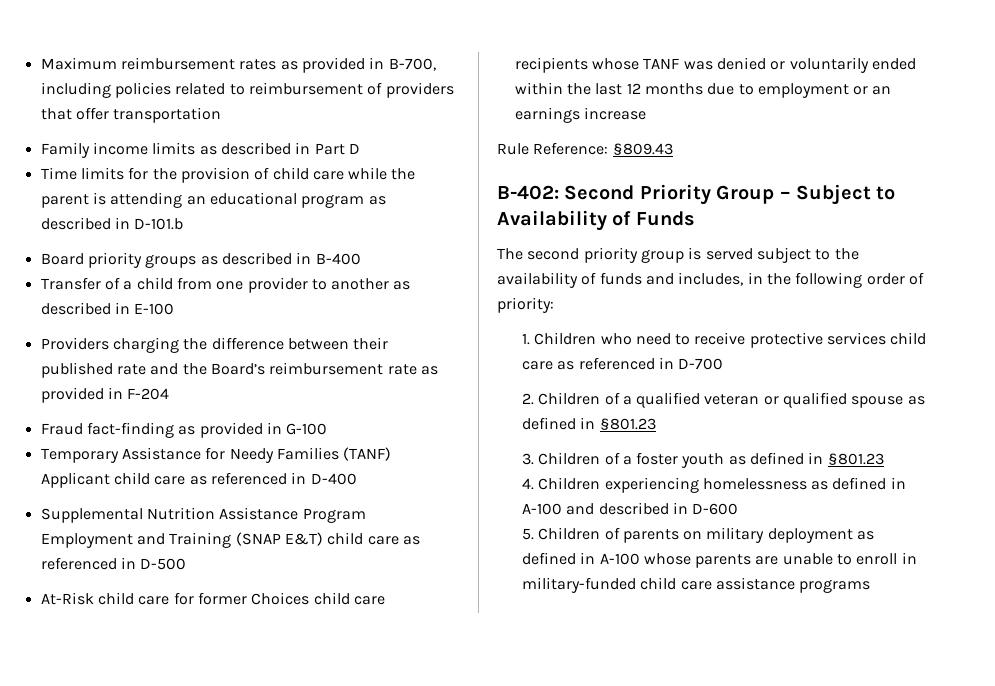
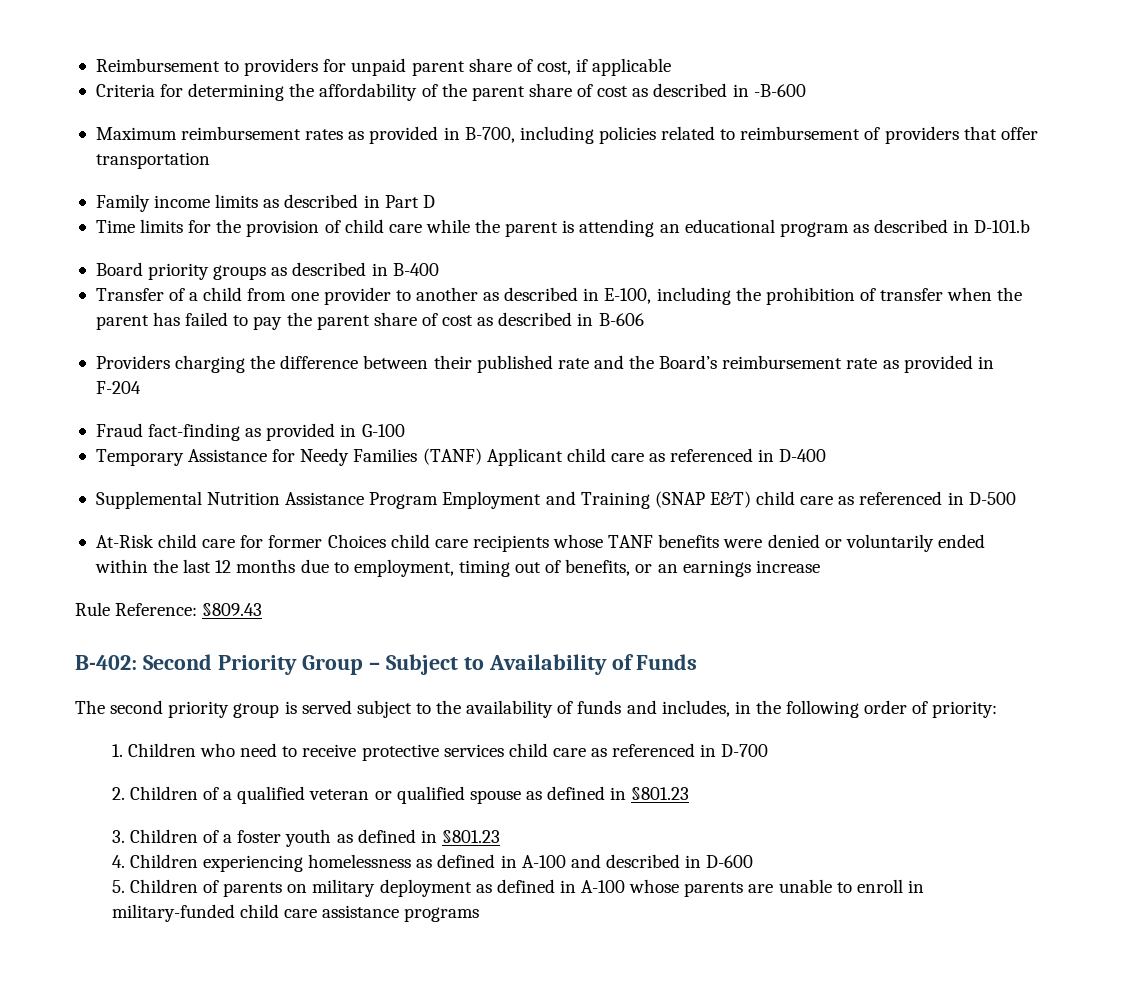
+ Reimbursement to providers for unpaid parent share of cost, if applicable
+ Criteria for determining the affordability of the parent share of cost as described in -B-600
- Transfer of a child from one provider to another as described in E-100
+ Transfer of a child from one provider to another as described in E-100, including the prohibition of transfer when the parent has failed to pay the parent share of cost as described in B-606
- At-Risk child care for former Choices child care recipients whose TANF was denied or voluntarily ended within the last 12 months due to employment or an earnings increase
+ At-Risk child care for former Choices child care recipients whose TANF benefits were denied or voluntarily ended within the last 12 months due to employment, timing out of benefits, or an earnings increase

